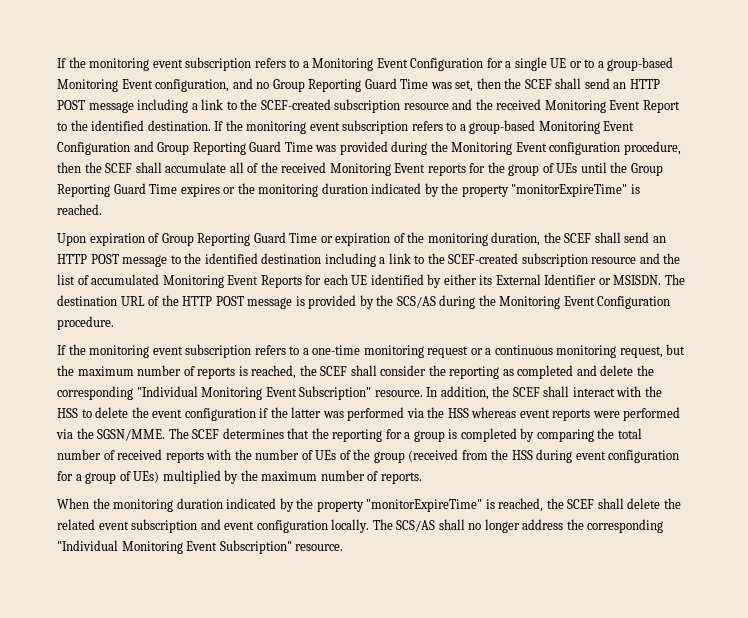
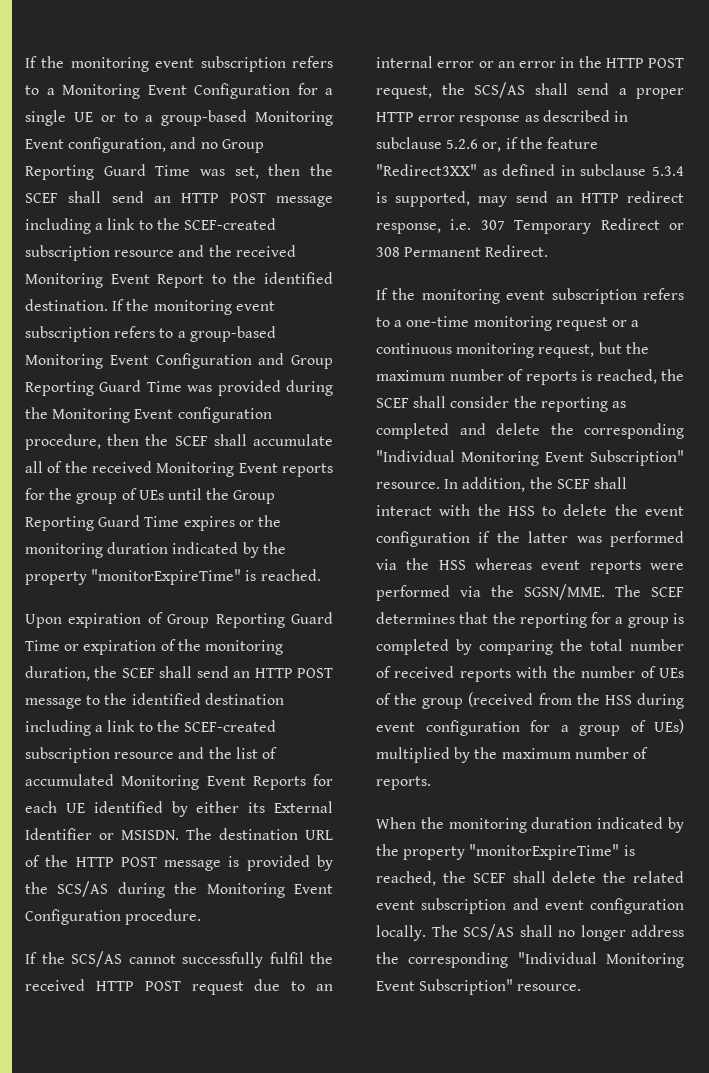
+ If the SCS/AS cannot successfully fulfil the received HTTP POST request due to an internal error or an error in the HTTP POST request, the SCS/AS shall send a proper HTTP error response as described in subclause 5.2.6 or, if the feature "Redirect3XX" as defined in subclause 5.3.4 is supported, may send an HTTP redirect response, i.e. 307 Temporary Redirect or 308 Permanent Redirect.

